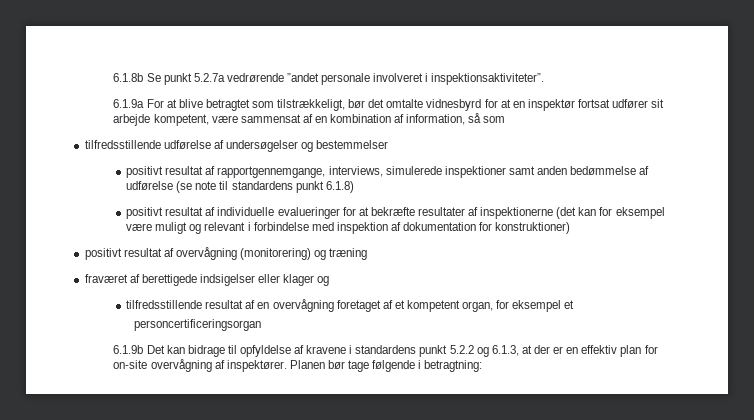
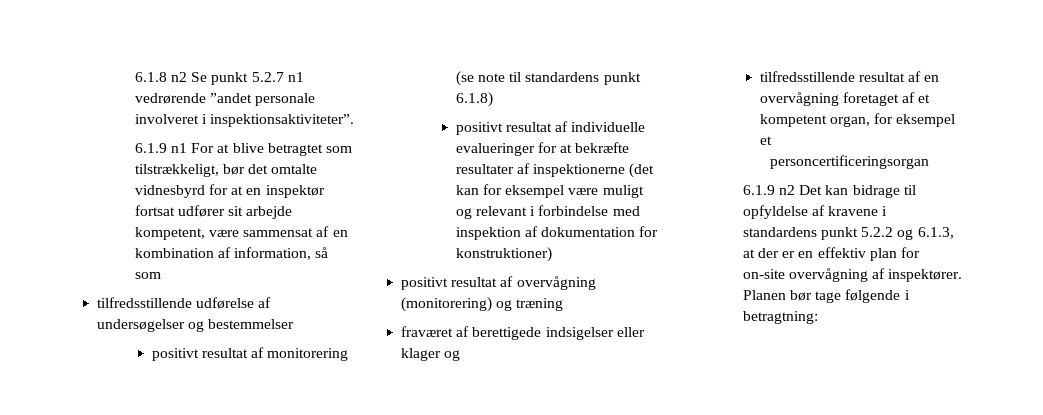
- 6.1.8b Se punkt 5.2.7a vedrørende ”andet personale involveret i inspektionsaktiviteter”.
+ 6.1.8 n2 Se punkt 5.2.7 n1 vedrørende ”andet personale involveret i inspektionsaktiviteter”.
- 6.1.9a For at blive betragtet som tilstrækkeligt, bør det omtalte vidnesbyrd for at en inspektør fortsat udfører sit arbejde kompetent, være sammensat af en kombination af information, så som
+ 6.1.9 n1 For at blive betragtet som tilstrækkeligt, bør det omtalte vidnesbyrd for at en inspektør fortsat udfører sit arbejde kompetent, være sammensat af en kombination af information, så som
- positivt resultat af rapportgennemgange, interviews, simulerede inspektioner samt anden bedømmelse af udførelse (se note til standardens punkt 6.1.8)
+ positivt resultat af monitorering (se note til standardens punkt 6.1.8)
- 6.1.9b Det kan bidrage til opfyldelse af kravene i standardens punkt 5.2.2 og 6.1.3, at der er en effektiv plan for on-site overvågning af inspektører.
+ 6.1.9 n2 Det kan bidrage til opfyldelse af kravene i standardens punkt 5.2.2 og 6.1.3, at der er en effektiv plan for on-site overvågning af inspektører.

